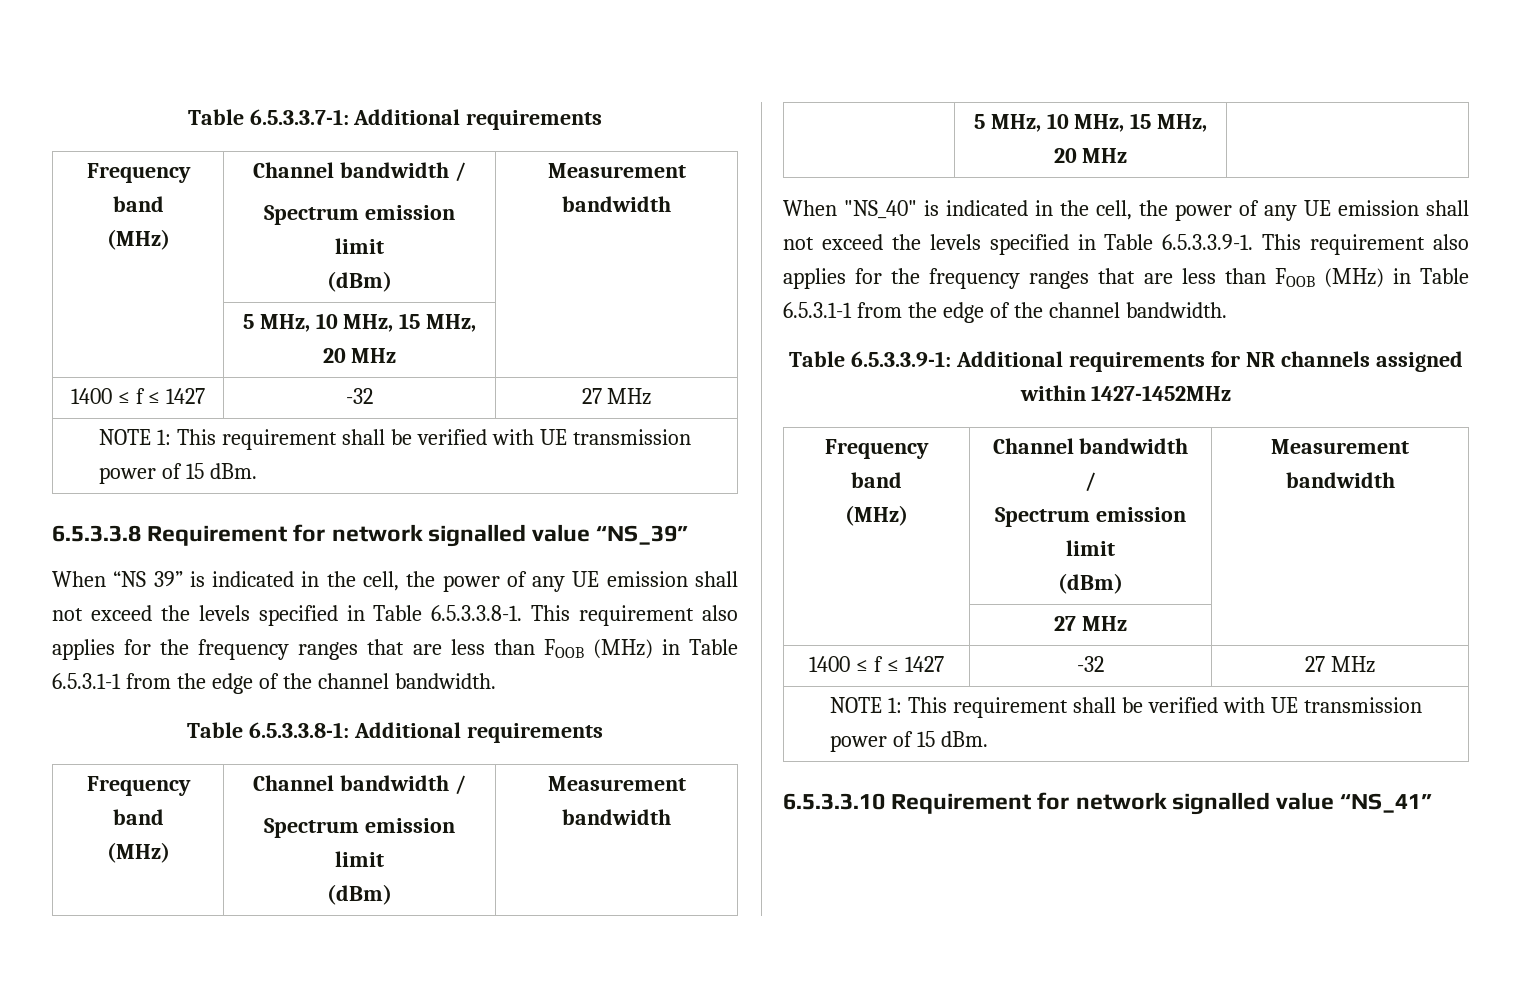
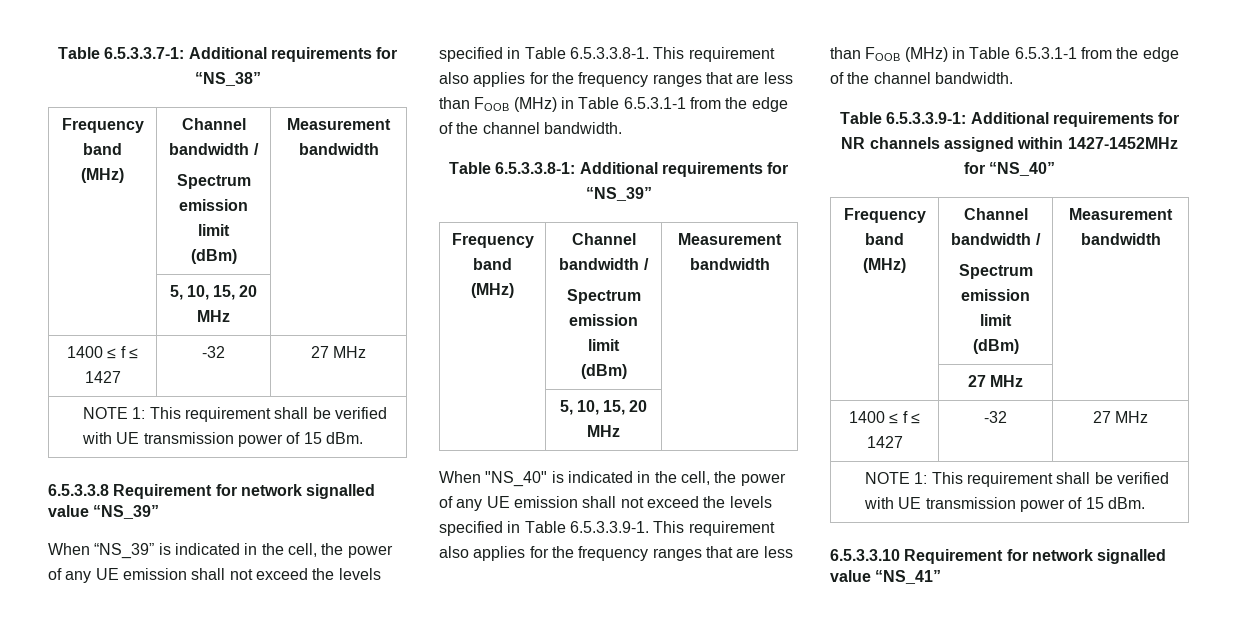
- Table 6.5.3.3.7-1: Additional requirements
+ Table 6.5.3.3.7-1: Additional requirements for “NS_38”
  Frequency band
  (MHz) | Channel bandwidth /
  Spectrum emission limit
  (dBm) | Measurement bandwidth
- | 5 MHz, 10 MHz, 15 MHz, 20 MHz |
+ | 5, 10, 15, 20 MHz |
- When “NS 39” is indicated in the cell, the power of any UE emission shall not exceed the levels specified in Table 6.5.3.3.8-1. This requirement also applies for the frequency ranges that are less than FOOB (MHz) in Table 6.5.3.1-1 from the edge of the channel bandwidth.
+ When “NS_39” is indicated in the cell, the power of any UE emission shall not exceed the levels specified in Table 6.5.3.3.8-1. This requirement also applies for the frequency ranges that are less than FOOB (MHz) in Table 6.5.3.1-1 from the edge of the channel bandwidth.
- Table 6.5.3.3.8-1: Additional requirements
+ Table 6.5.3.3.8-1: Additional requirements for “NS_39”
  Frequency band
  (MHz) | Channel bandwidth /
  Spectrum emission limit
  (dBm) | Measurement bandwidth
- | 5 MHz, 10 MHz, 15 MHz, 20 MHz |
+ | 5, 10, 15, 20 MHz |
- Table 6.5.3.3.9-1: Additional requirements for NR channels assigned within 1427-1452MHz
+ Table 6.5.3.3.9-1: Additional requirements for NR channels assigned within 1427-1452MHz for “NS_40”

